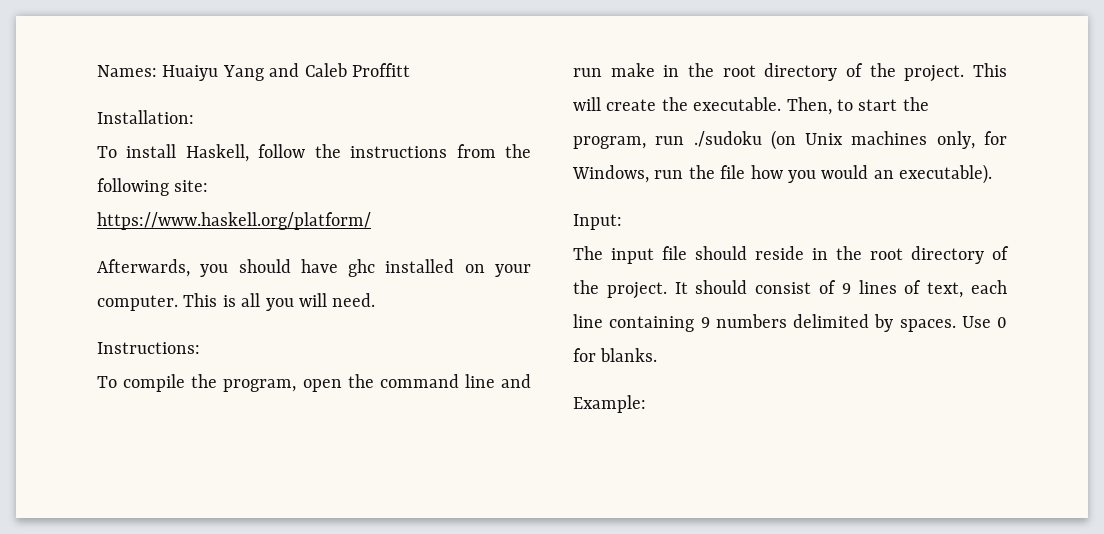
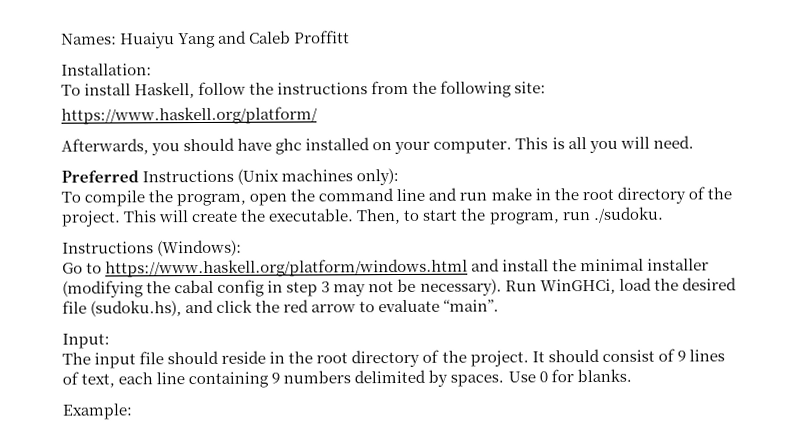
- Instructions:
+ Preferred Instructions (Unix machines only):
- Then, to start the program, run ./sudoku (on Unix machines only, for Windows, run the file how you would an executable).
+ Then, to start the program, run ./sudoku.
+ Instructions (Windows):
+ Go to https://www.haskell.org/platform/windows.html and install the minimal installer (modifying the cabal config in step 3 may not be necessary). Run WinGHCi, load the desired file (sudoku.hs), and click the red arrow to evaluate “main”.

